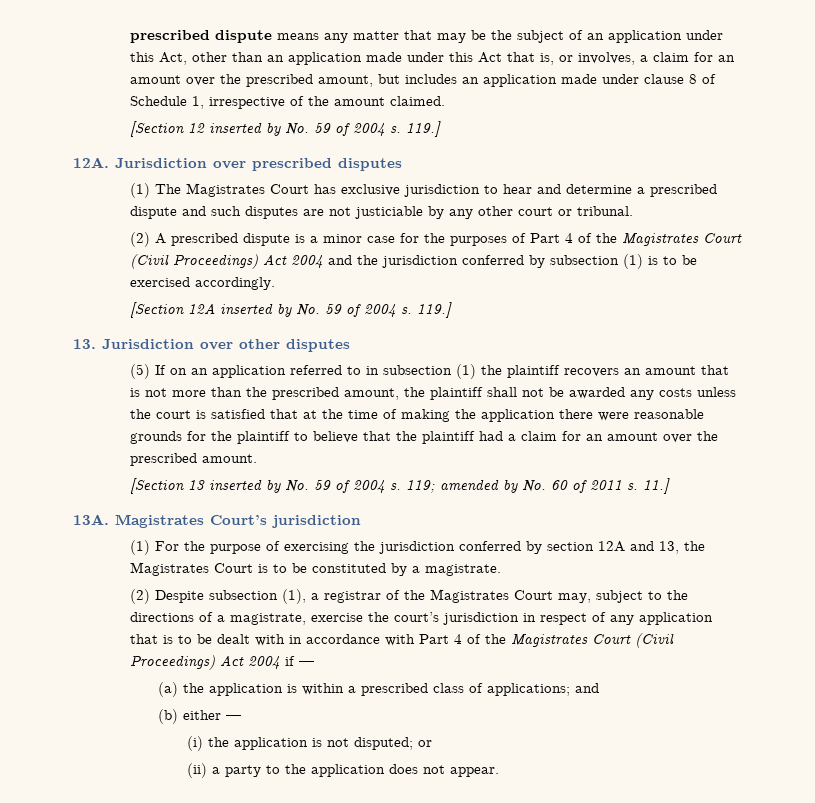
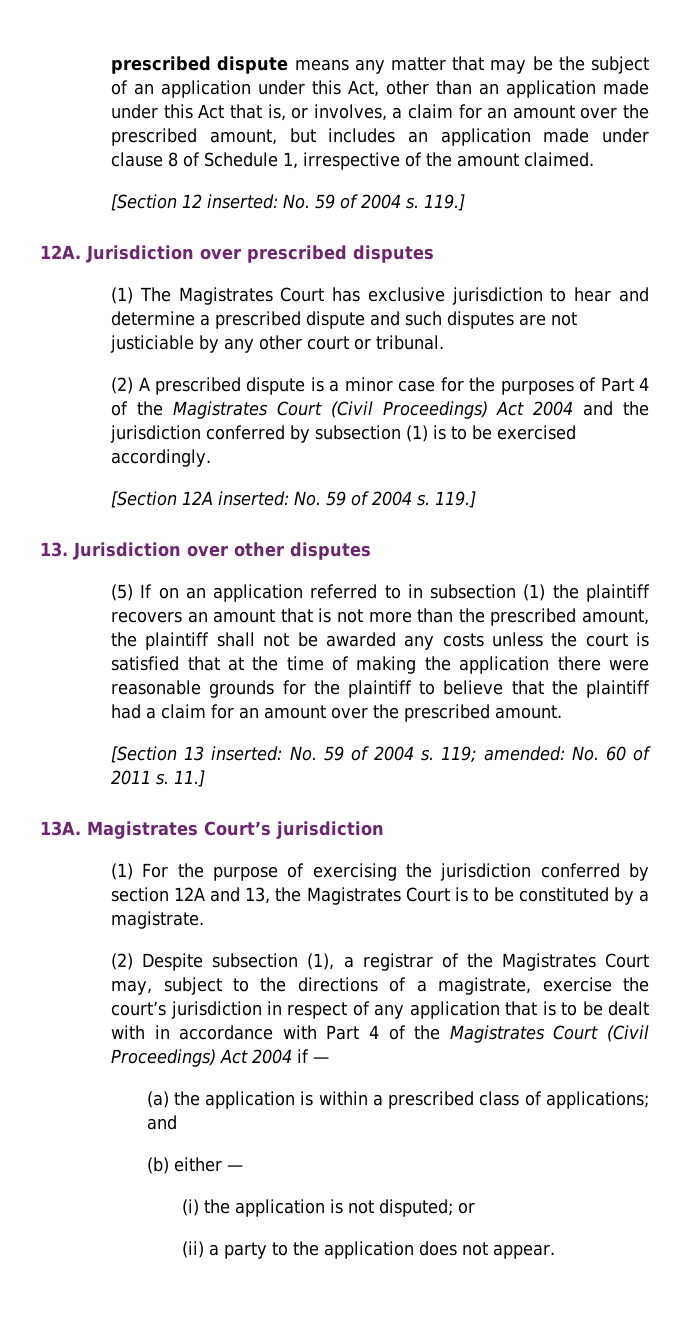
- [Section 12 inserted by No. 59 of 2004 s.
+ [Section 12 inserted: No. 59 of 2004 s.
- [Section 12A inserted by No. 59 of 2004 s.
+ [Section 12A inserted: No. 59 of 2004 s.
- [Section 13 inserted by No. 59 of 2004 s.
+ [Section 13 inserted: No. 59 of 2004 s.
- 119; amended by No. 60 of 2011 s.
+ 119; amended: No. 60 of 2011 s.

